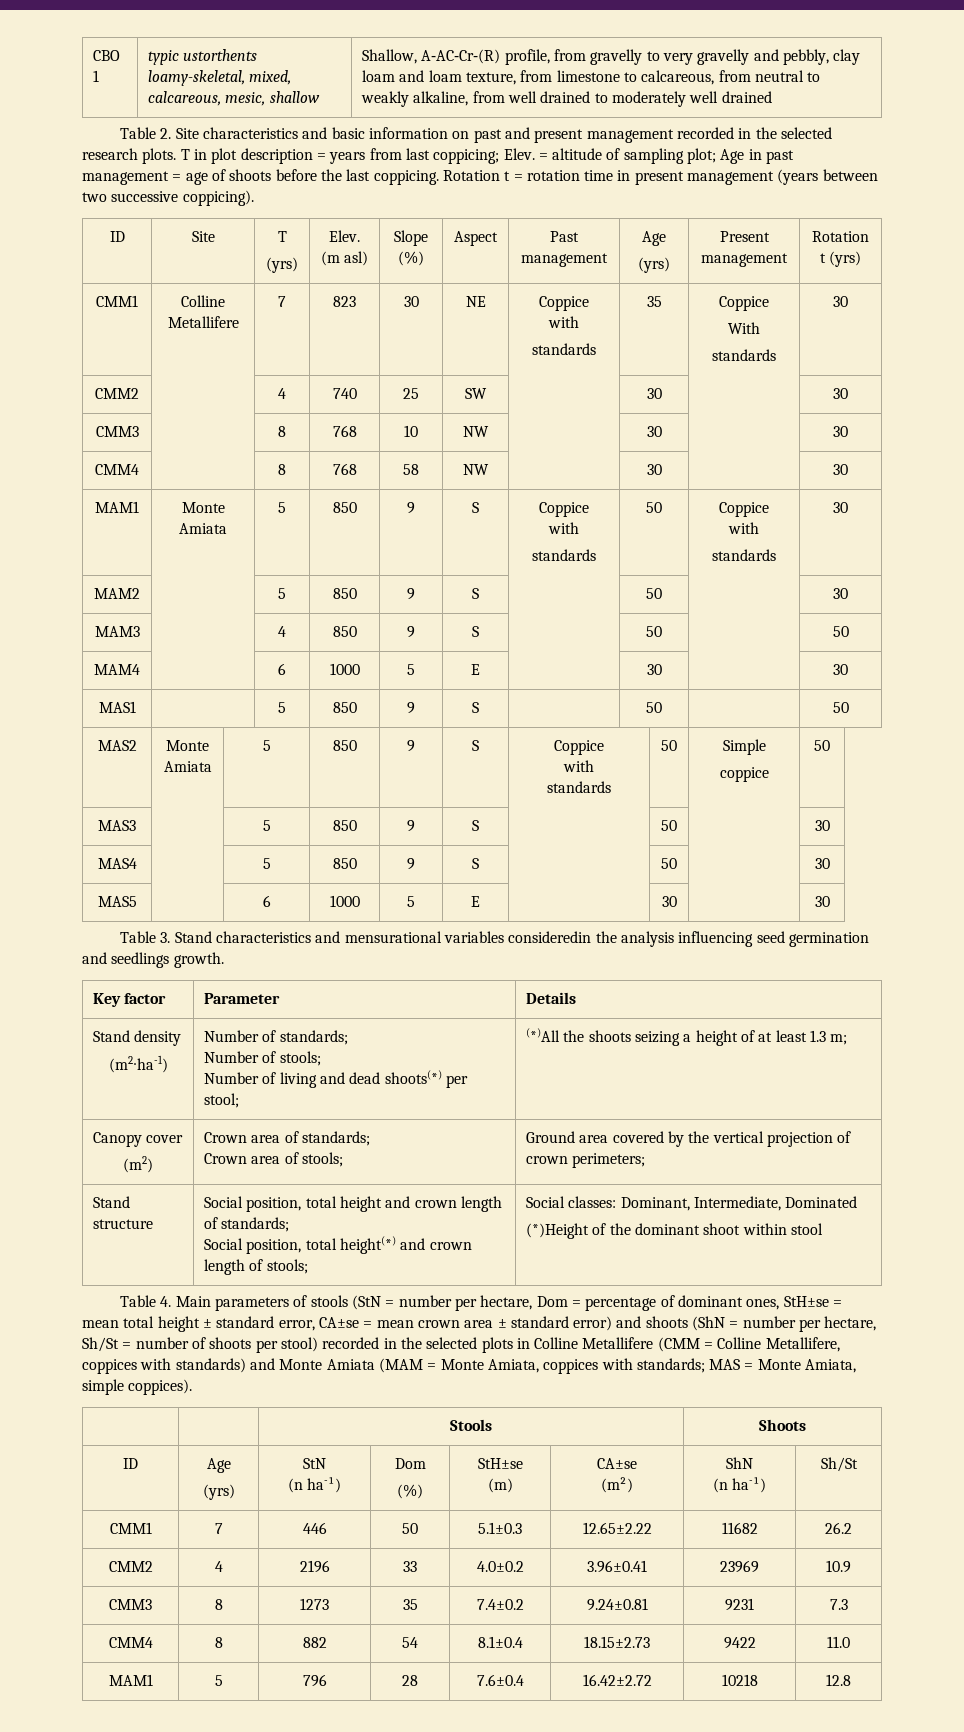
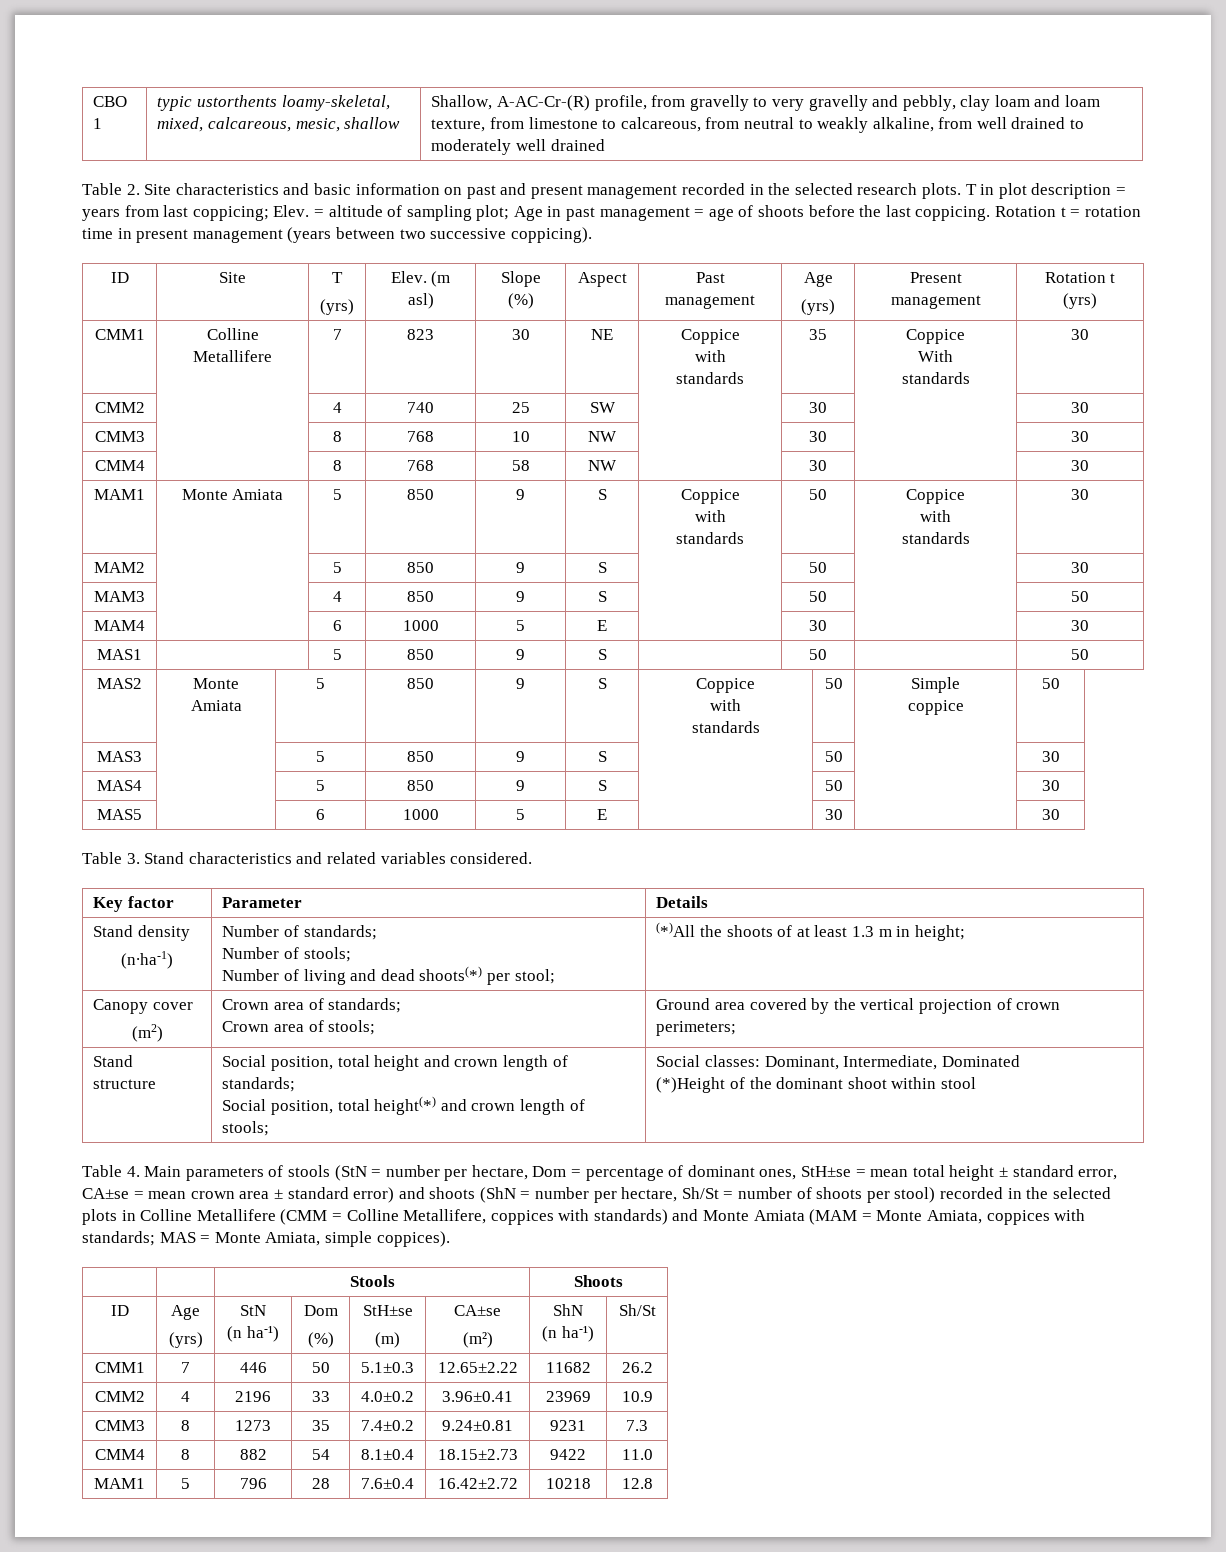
- Table 3. Stand characteristics and mensurational variables consideredin the analysis influencing seed germination and seedlings growth.
+ Table 3. Stand characteristics and related variables considered.
  Stand density
- (m2∙ha-1) | Number of standards;
+ (n∙ha-1) | Number of standards;
  Number of stools;
- Number of living and dead shoots(*) per stool; | (*)All the shoots seizing a height of at least 1.3 m;
+ Number of living and dead shoots(*) per stool; | (*)All the shoots of at least 1.3 m in height;

